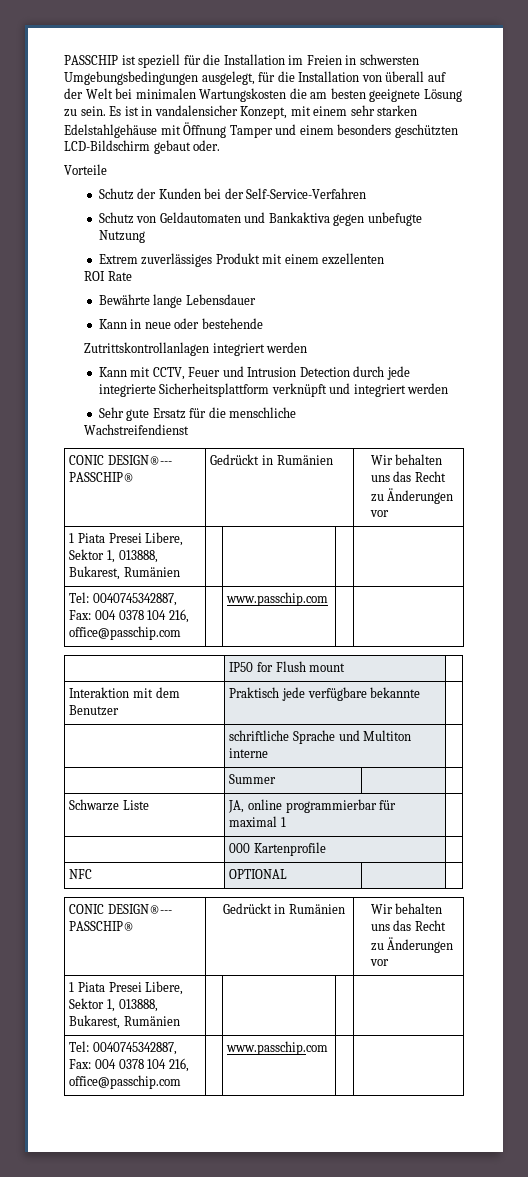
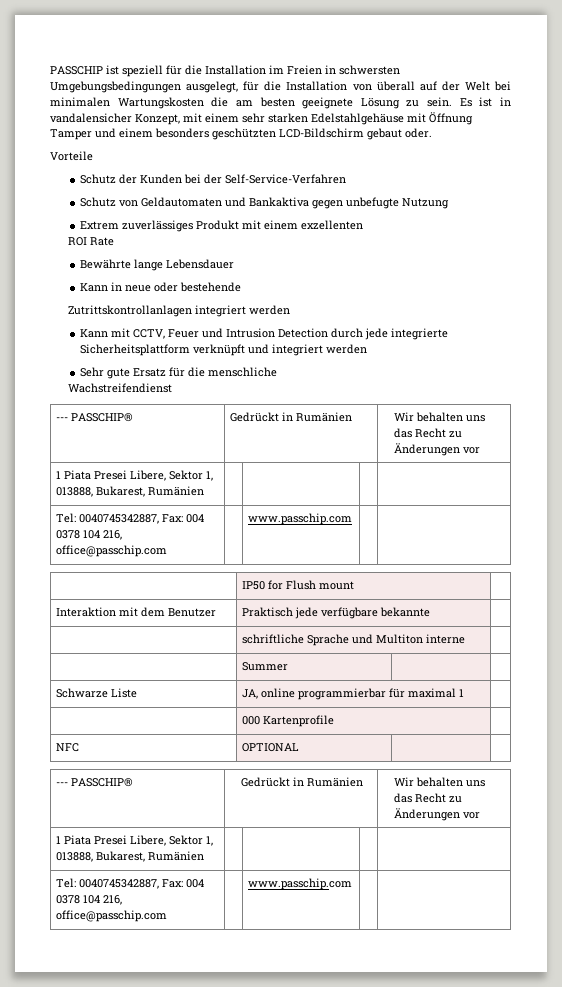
  Wachstreifendienst
- CONIC DESIGN®--- PASSCHIP® | Gedrückt in Rumänien | Wir behalten uns das Recht zu Änderungen vor
+ --- PASSCHIP® | Gedrückt in Rumänien | Wir behalten uns das Recht zu Änderungen vor
  NFC | OPTIONAL | |
- CONIC DESIGN®--- PASSCHIP® | Gedrückt in Rumänien | Wir behalten uns das Recht zu Änderungen vor
+ --- PASSCHIP® | Gedrückt in Rumänien | Wir behalten uns das Recht zu Änderungen vor

